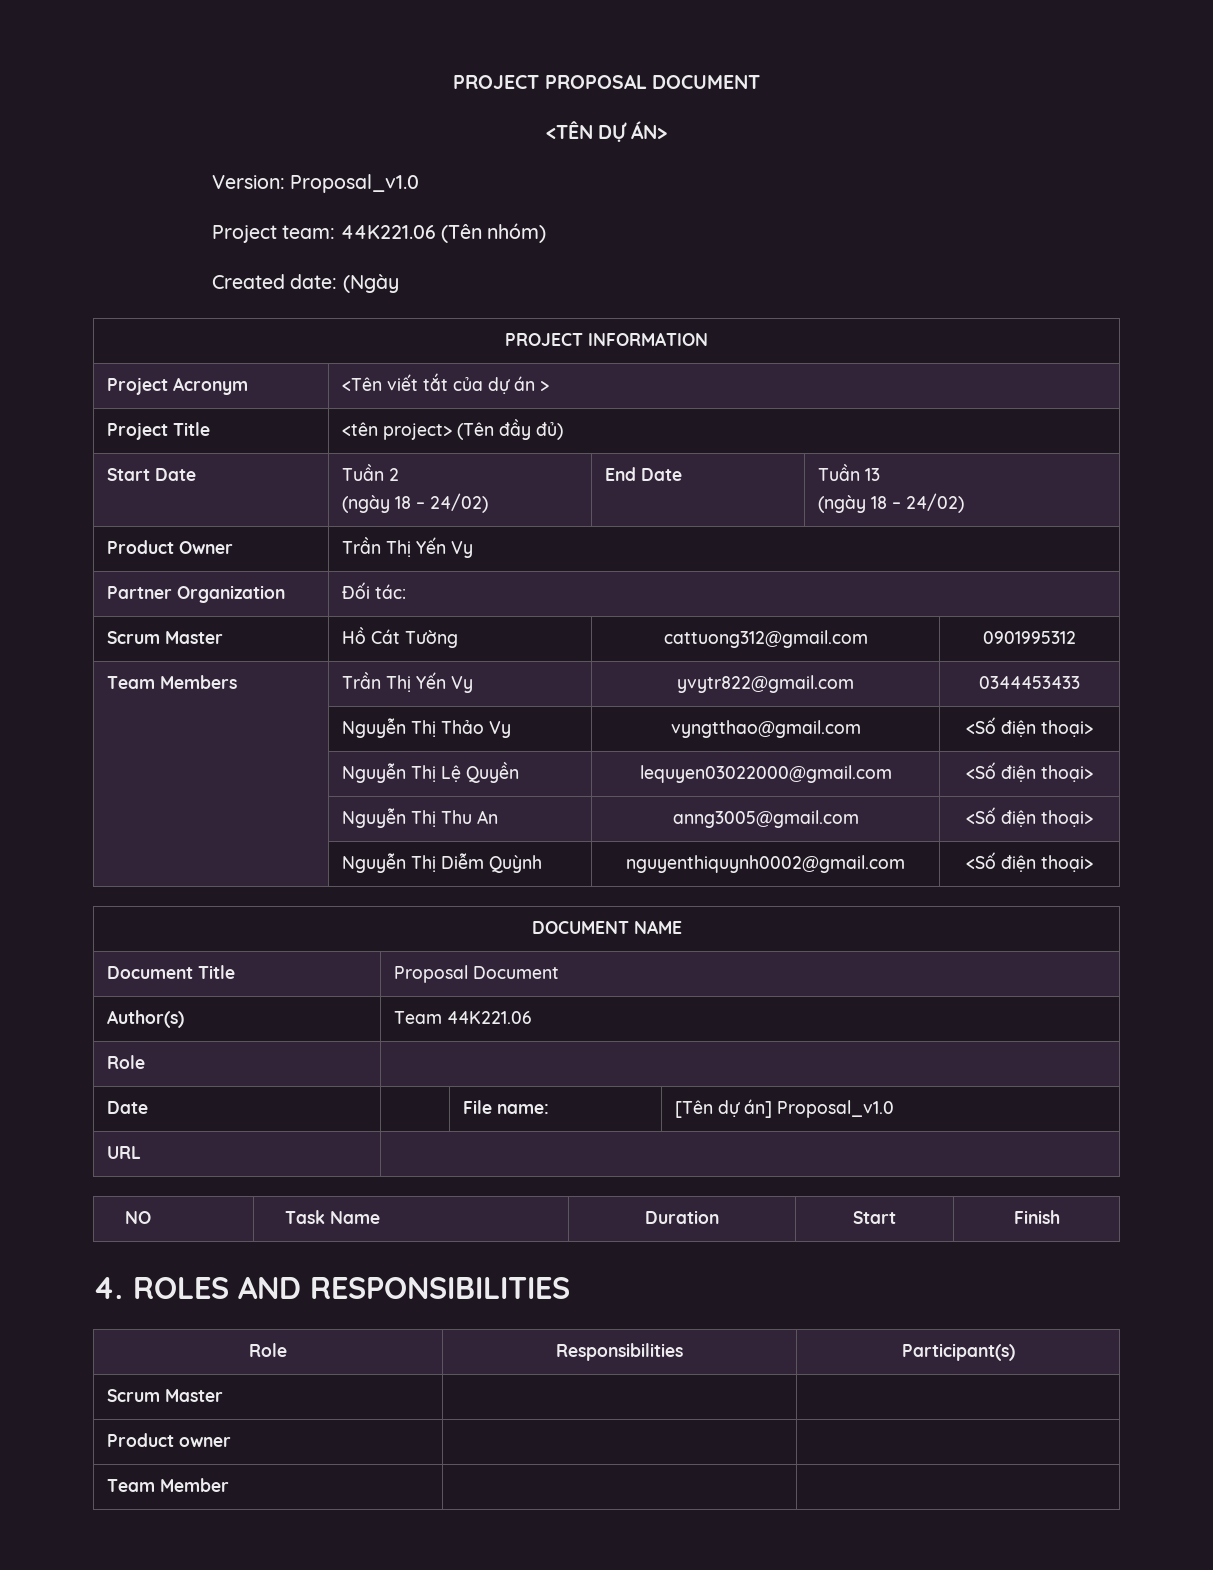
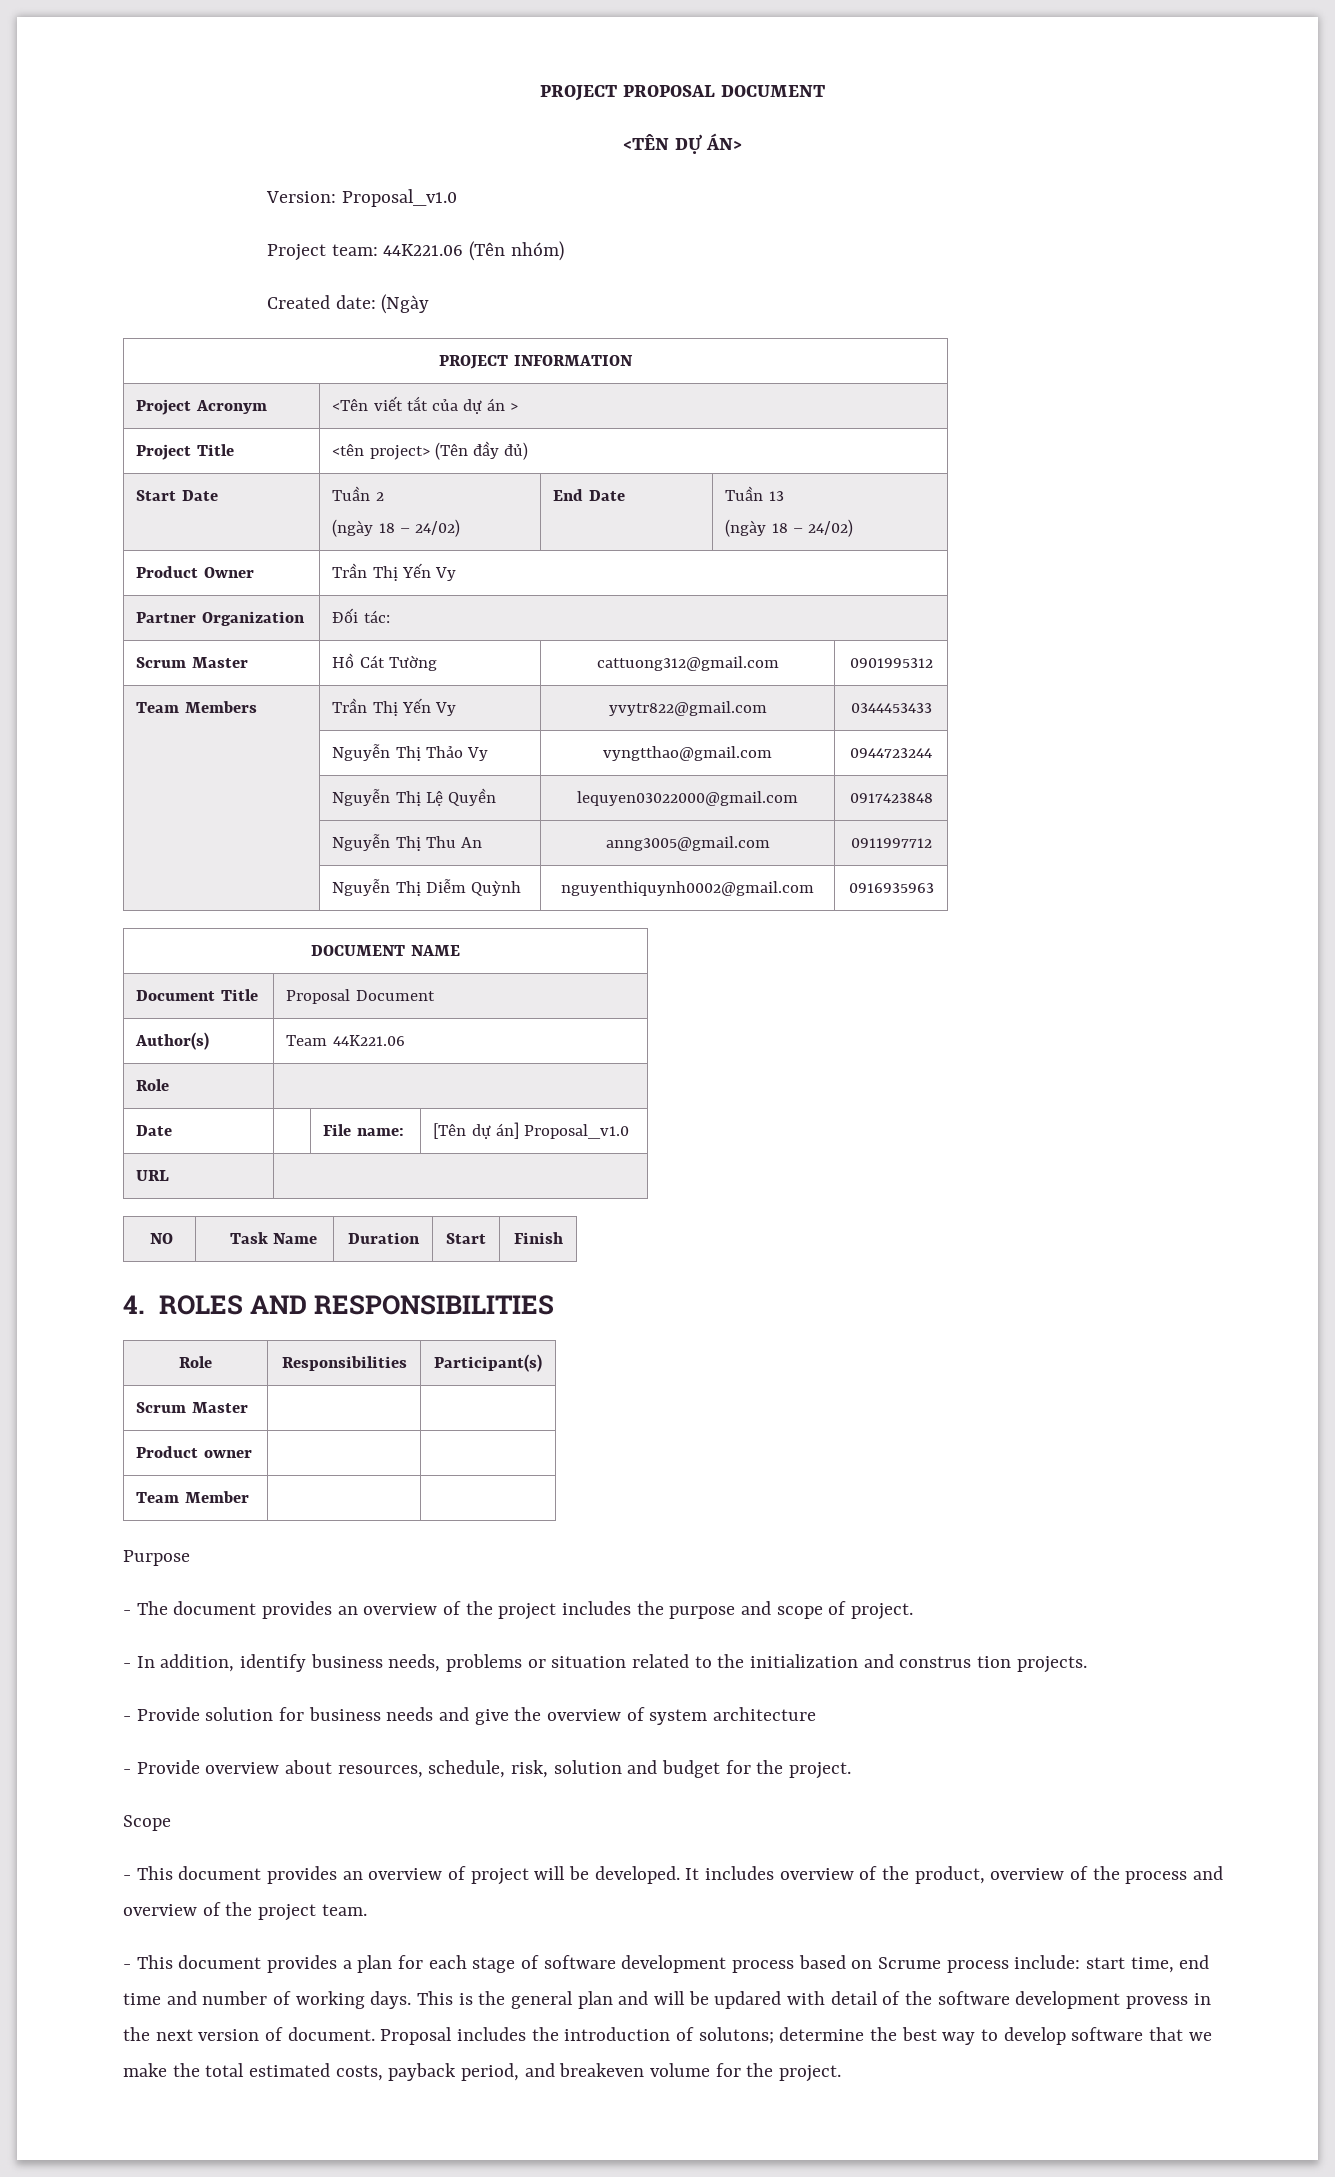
- | Nguyễn Thị Thảo Vy | vyngtthao@gmail.com | <Số điện thoại>
+ | Nguyễn Thị Thảo Vy | vyngtthao@gmail.com | 0944723244
- | Nguyễn Thị Lệ Quyền | lequyen03022000@gmail.com | <Số điện thoại>
+ | Nguyễn Thị Lệ Quyền | lequyen03022000@gmail.com | 0917423848
- | Nguyễn Thị Thu An | anng3005@gmail.com | <Số điện thoại>
+ | Nguyễn Thị Thu An | anng3005@gmail.com | 0911997712
- | Nguyễn Thị Diễm Quỳnh | nguyenthiquynh0002@gmail.com | <Số điện thoại>
+ | Nguyễn Thị Diễm Quỳnh | nguyenthiquynh0002@gmail.com | 0916935963
+ Purpose
+ - The document provides an overview of the project includes the purpose and scope of project.
+ - In addition, identify business needs, problems or situation related to the initialization and construs tion projects.
+ - Provide solution for business needs and give the overview of system architecture
+ - Provide overview about resources, schedule, risk, solution and budget for the project.
+ Scope
+ - This document provides an overview of project will be developed. It includes overview of the product, overview of the process and overview of the project team.
+ - This document provides a plan for each stage of software development process based on Scrume process include: start time, end time and number of working days. This is the general plan and will be updared with detail of the software development provess in the next version of document. Proposal includes the introduction of solutons; determine the best way to develop software that we make the total estimated costs, payback period, and breakeven volume for the project.

